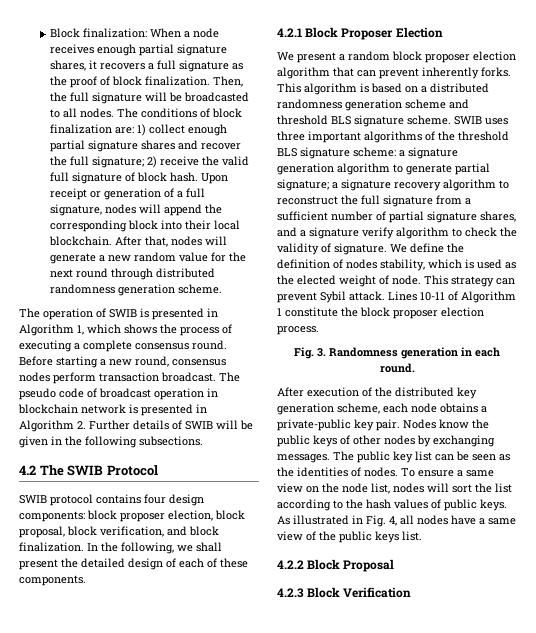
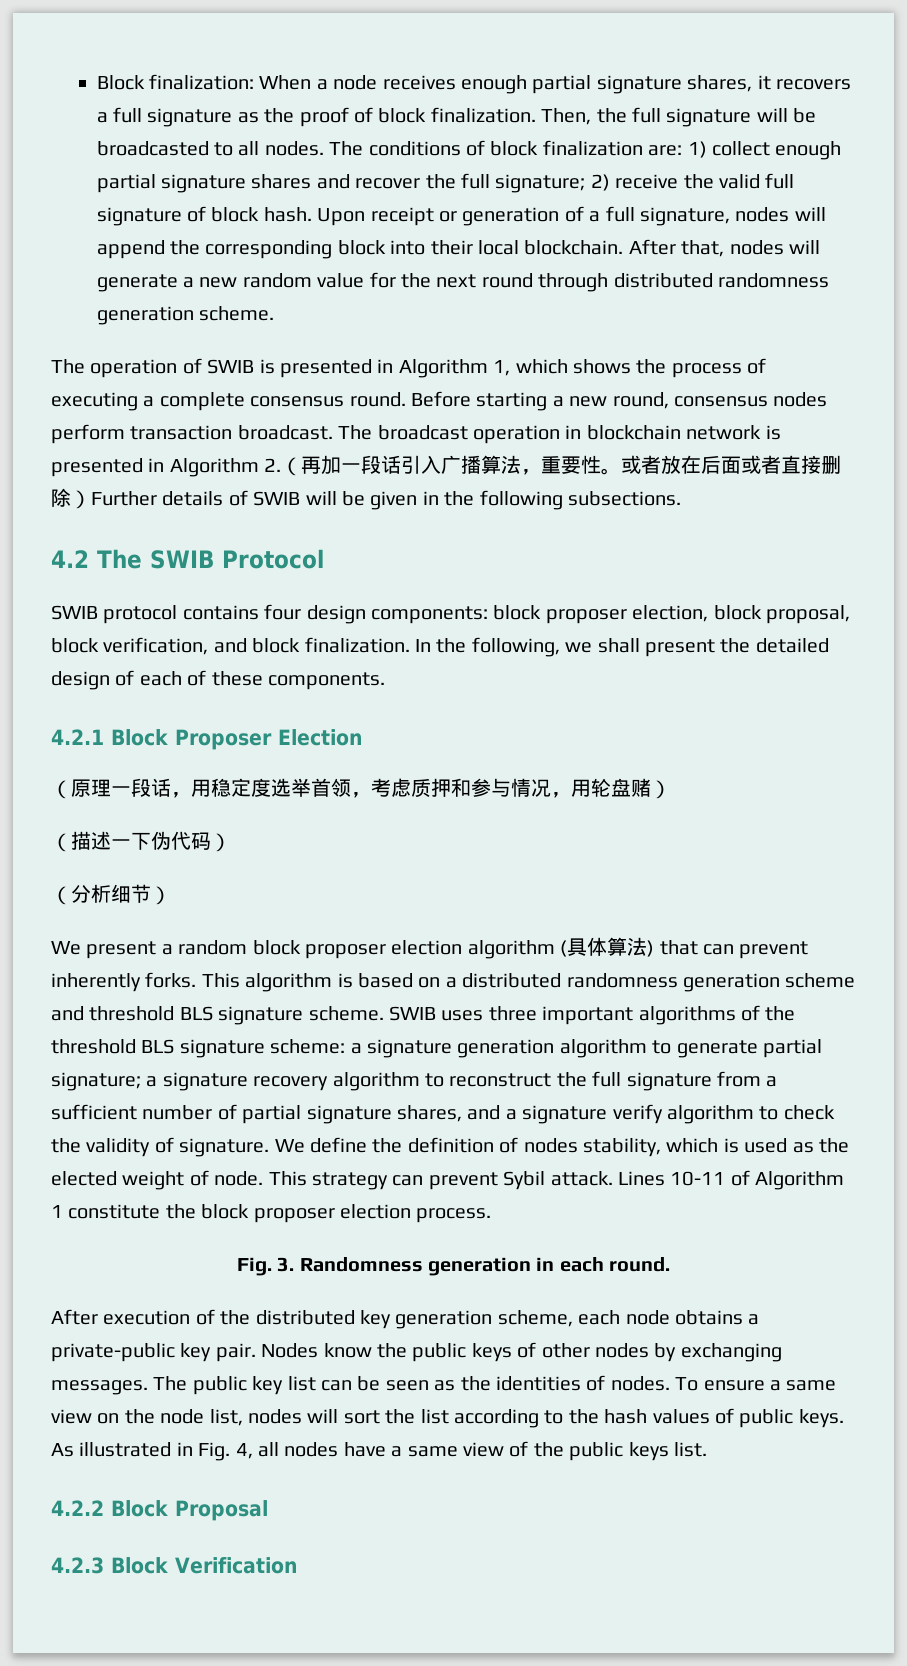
- The pseudo code of broadcast operation in blockchain network is presented in Algorithm 2. Further details of SWIB will be given in the following subsections.
+ The broadcast operation in blockchain network is presented in Algorithm 2.（再加一段话引入广播算法，重要性。或者放在后面或者直接删除）Further details of SWIB will be given in the following subsections.
+ （原理一段话，用稳定度选举首领，考虑质押和参与情况，用轮盘赌）
+ （描述一下伪代码）
+ （分析细节）
- We present a random block proposer election algorithm that can prevent inherently forks.
+ We present a random block proposer election algorithm (具体算法) that can prevent inherently forks.

